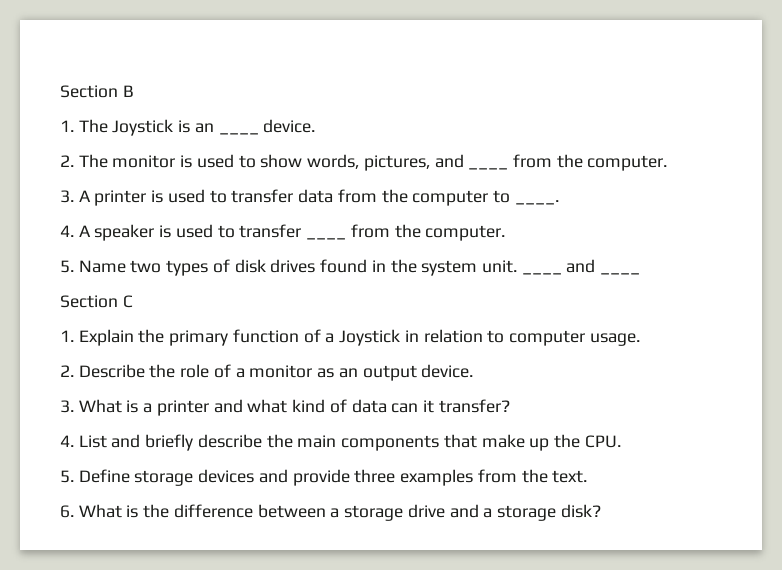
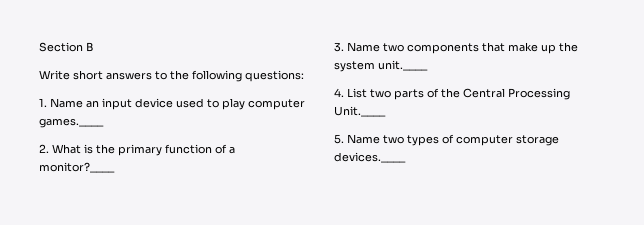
- 1. The Joystick is an ____ device.
- 2. The monitor is used to show words, pictures, and ____ from the computer.
- 3. A printer is used to transfer data from the computer to ____.
- 4. A speaker is used to transfer ____ from the computer.
+ Write short answers to the following questions:
+ 1. Name an input device used to play computer games.____
+ 2. What is the primary function of a monitor?____
+ 3. Name two components that make up the system unit.____
+ 4. List two parts of the Central Processing Unit.____
- 5. Name two types of disk drives found in the system unit. ____ and ____
- Section C
- 1. Explain the primary function of a Joystick in relation to computer usage.
- 2. Describe the role of a monitor as an output device.
- 3. What is a printer and what kind of data can it transfer?
- 4. List and briefly describe the main components that make up the CPU.
- 5. Define storage devices and provide three examples from the text.
- 6. What is the difference between a storage drive and a storage disk?
+ 5. Name two types of computer storage devices.____

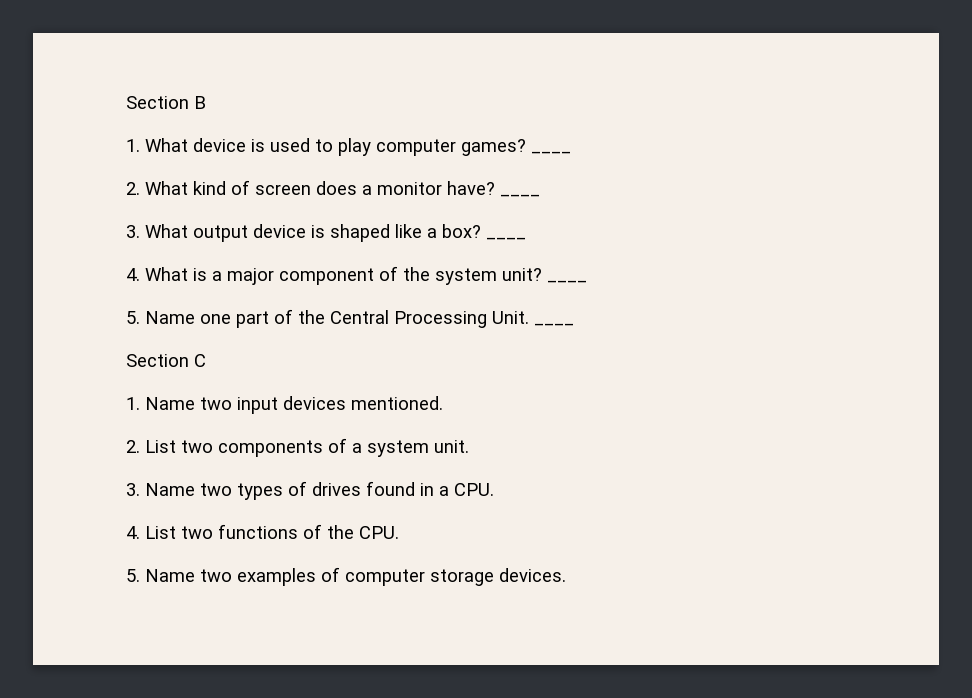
- Write short answers to the following questions:
- 1. Name an input device used to play computer games.____
+ 1. What device is used to play computer games? ____
- 2. What is the primary function of a monitor?____
- 3. Name two components that make up the system unit.____
+ 2. What kind of screen does a monitor have? ____
+ 3. What output device is shaped like a box? ____
+ 4. What is a major component of the system unit? ____
+ 5. Name one part of the Central Processing Unit. ____
+ Section C
+ 1. Name two input devices mentioned.
+ 2. List two components of a system unit.
+ 3. Name two types of drives found in a CPU.
- 4. List two parts of the Central Processing Unit.____
+ 4. List two functions of the CPU.
- 5. Name two types of computer storage devices.____
+ 5. Name two examples of computer storage devices.

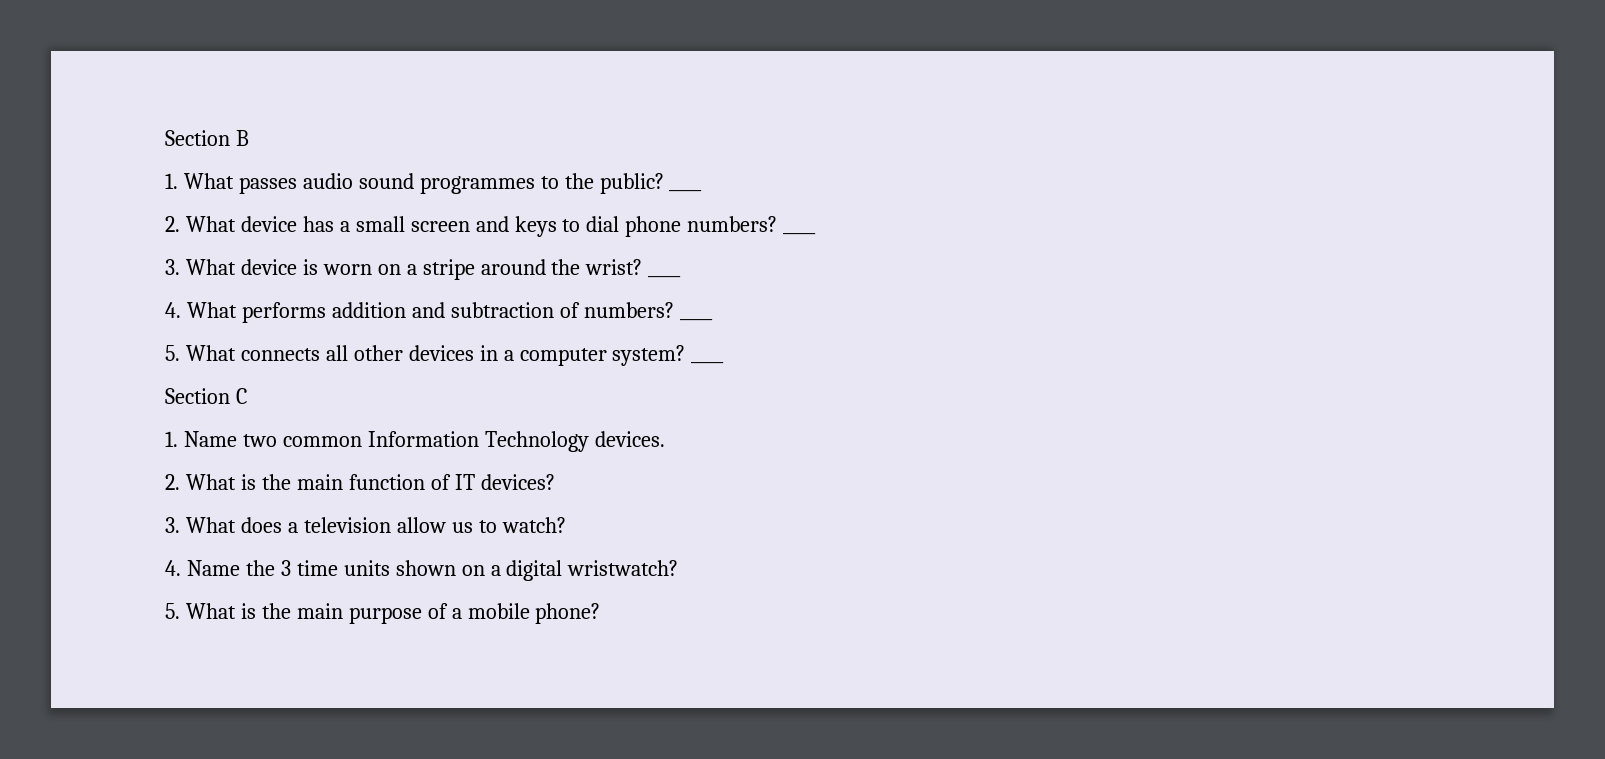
- 1. What device is used to play computer games? ____
- 2. What kind of screen does a monitor have?
+ 1. What passes audio sound programmes to the public? ____
+ 2. What device has a small screen and keys to dial phone numbers?
- 3. What output device is shaped like a box? ____
- 4. What is a major component of the system unit? ____
- 5. Name one part of the Central Processing Unit.
+ 3. What device is worn on a stripe around the wrist? ____
+ 4. What performs addition and subtraction of numbers? ____
+ 5. What connects all other devices in a computer system?
- 1. Name two input devices mentioned.
- 2. List two components of a system unit.
- 3. Name two types of drives found in a CPU.
- 4. List two functions of the CPU.
- 5. Name two examples of computer storage devices.
+ 1. Name two common Information Technology devices.
+ 2. What is the main function of IT devices?
+ 3. What does a television allow us to watch?
+ 4. Name the 3 time units shown on a digital wristwatch?
+ 5. What is the main purpose of a mobile phone?

